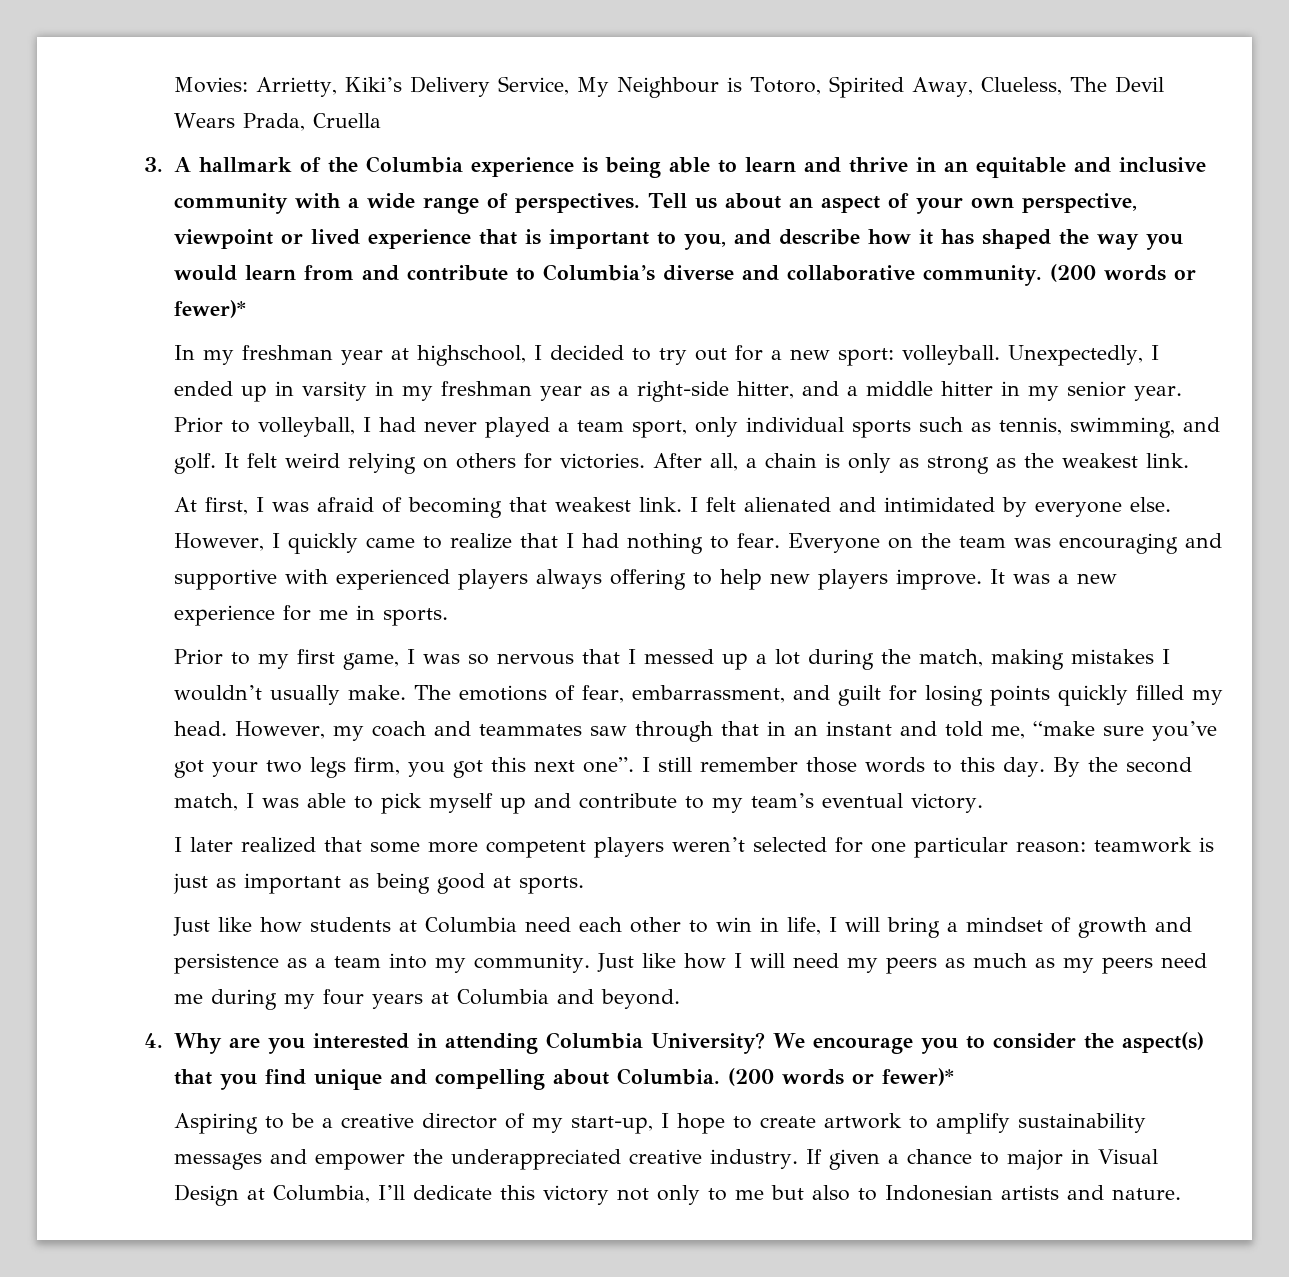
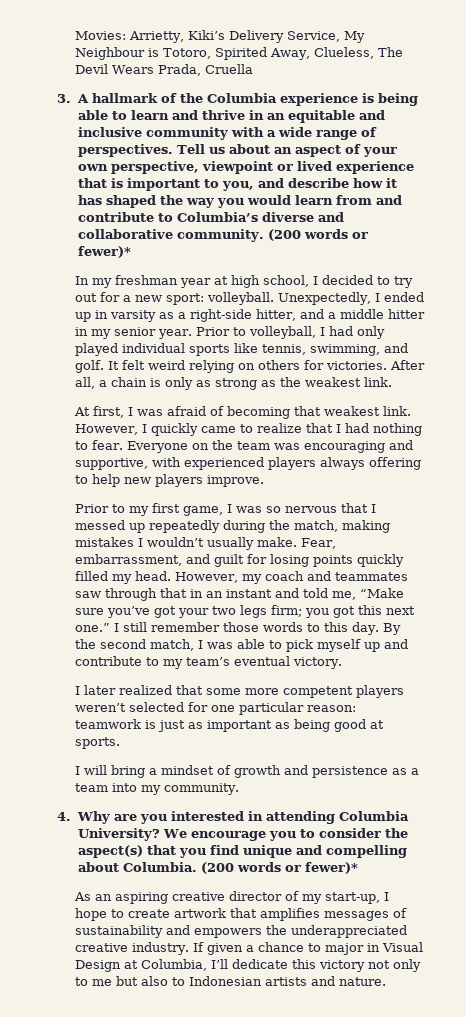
- In my freshman year at highschool, I decided to try out for a new sport: volleyball.
+ In my freshman year at high school, I decided to try out for a new sport: volleyball.
- Unexpectedly, I ended up in varsity in my freshman year as a right-side hitter, and a middle hitter in my senior year.
+ Unexpectedly, I ended up in varsity as a right-side hitter, and a middle hitter in my senior year.
- Prior to volleyball, I had never played a team sport, only individual sports such as tennis, swimming, and golf.
+ Prior to volleyball, I had only played individual sports like tennis, swimming, and golf.
- I felt alienated and intimidated by everyone else.
- Everyone on the team was encouraging and supportive with experienced players always offering to help new players improve. It was a new experience for me in sports.
+ Everyone on the team was encouraging and supportive, with experienced players always offering to help new players improve.
- Prior to my first game, I was so nervous that I messed up a lot during the match, making mistakes I wouldn’t usually make.
+ Prior to my first game, I was so nervous that I messed up repeatedly during the match, making mistakes I wouldn’t usually make.
- The emotions of fear, embarrassment, and guilt for losing points quickly filled my head.
+ Fear, embarrassment, and guilt for losing points quickly filled my head.
- However, my coach and teammates saw through that in an instant and told me, “make sure you’ve got your two legs firm, you got this next one”.
+ However, my coach and teammates saw through that in an instant and told me, “Make sure you’ve got your two legs firm; you got this next one.”
- Just like how students at Columbia need each other to win in life, I will bring a mindset of growth and persistence as a team into my community. Just like how I will need my peers as much as my peers need me during my four years at Columbia and beyond.
+ I will bring a mindset of growth and persistence as a team into my community.
- Aspiring to be a creative director of my start-up, I hope to create artwork to amplify sustainability messages and empower the underappreciated creative industry.
+ As an aspiring creative director of my start-up, I hope to create artwork that amplifies messages of sustainability and empowers the underappreciated creative industry.

